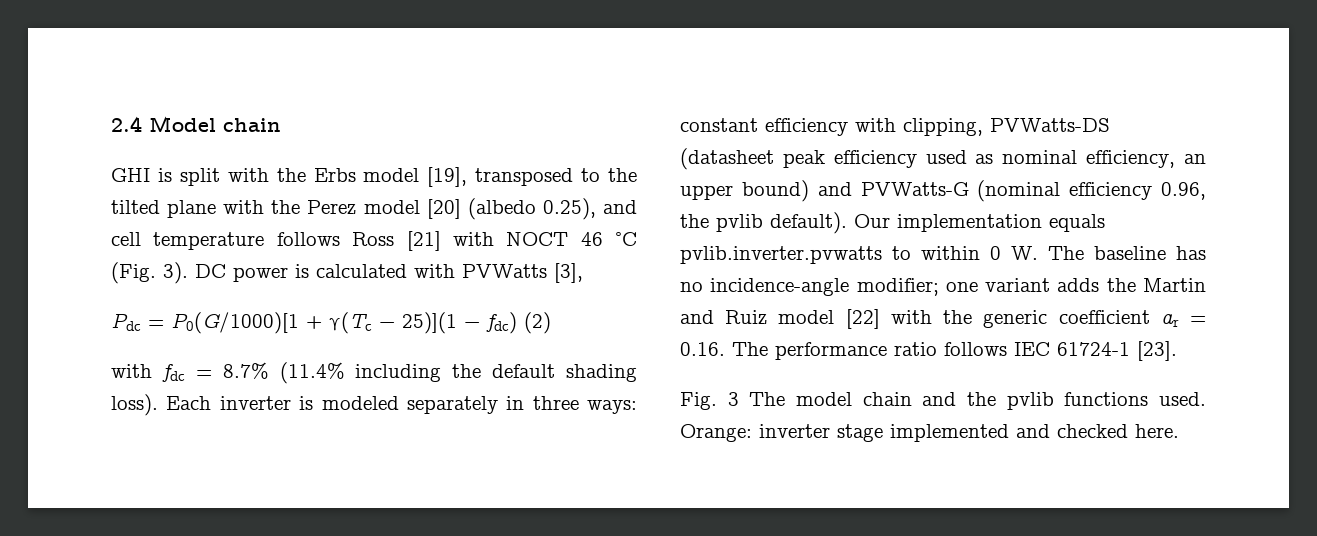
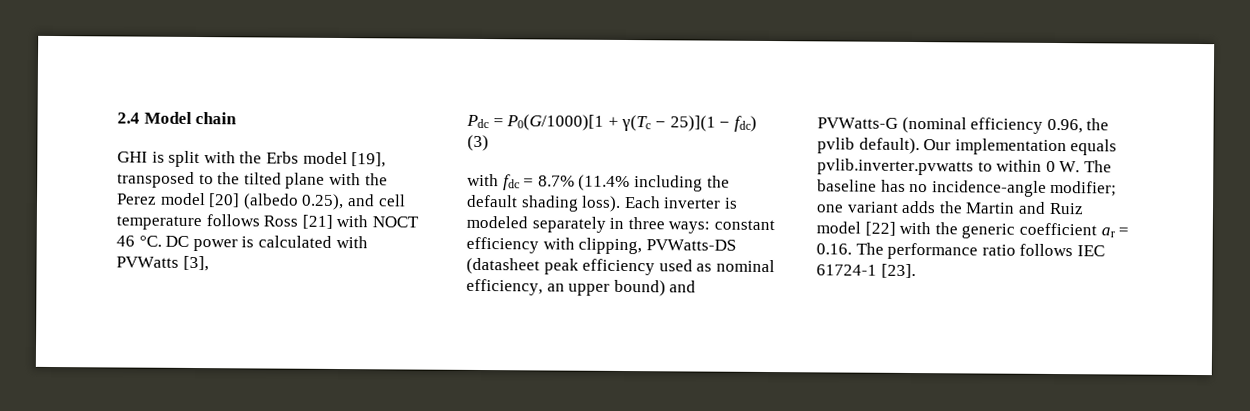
- GHI is split with the Erbs model [19], transposed to the tilted plane with the Perez model [20] (albedo 0.25), and cell temperature follows Ross [21] with NOCT 46 °C (Fig. 3).
+ GHI is split with the Erbs model [19], transposed to the tilted plane with the Perez model [20] (albedo 0.25), and cell temperature follows Ross [21] with NOCT 46 °C.
- Pdc = P0(G/1000)[1 + γ(Tc − 25)](1 − fdc) (2)
+ Pdc = P0(G/1000)[1 + γ(Tc − 25)](1 − fdc) (3)
- Fig. 3 The model chain and the pvlib functions used. Orange: inverter stage implemented and checked here.

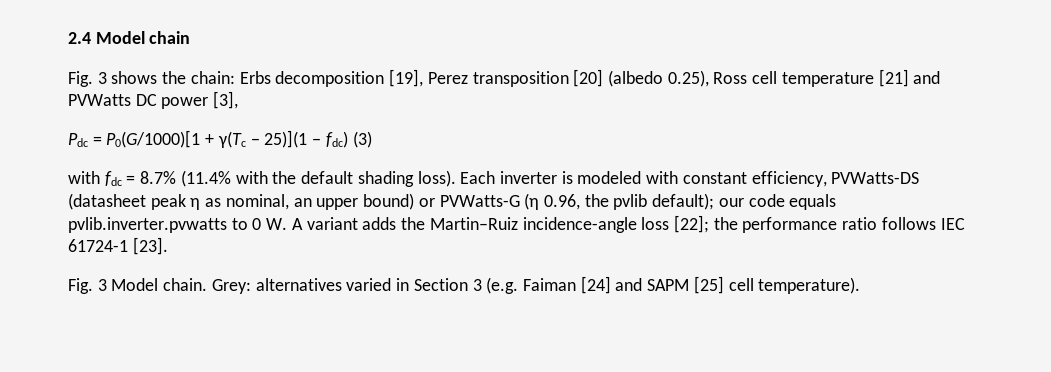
- GHI is split with the Erbs model [19], transposed to the tilted plane with the Perez model [20] (albedo 0.25), and cell temperature follows Ross [21] with NOCT 46 °C. DC power is calculated with PVWatts [3],
+ Fig. 3 shows the chain: Erbs decomposition [19], Perez transposition [20] (albedo 0.25), Ross cell temperature [21] and PVWatts DC power [3],
- with fdc = 8.7% (11.4% including the default shading loss).
+ with fdc = 8.7% (11.4% with the default shading loss).
- Each inverter is modeled separately in three ways: constant efficiency with clipping, PVWatts-DS (datasheet peak efficiency used as nominal efficiency, an upper bound) and PVWatts-G (nominal efficiency 0.96, the pvlib default). Our implementation equals pvlib.inverter.pvwatts to within 0 W. The baseline has no incidence-angle modifier; one variant adds the Martin and Ruiz model [22] with the generic coefficient ar = 0.16. The performance ratio follows IEC 61724-1 [23].
+ Each inverter is modeled with constant efficiency, PVWatts-DS (datasheet peak η as nominal, an upper bound) or PVWatts-G (η 0.96, the pvlib default); our code equals pvlib.inverter.pvwatts to 0 W. A variant adds the Martin–Ruiz incidence-angle loss [22]; the performance ratio follows IEC 61724-1 [23].
+ Fig. 3 Model chain. Grey: alternatives varied in Section 3 (e.g. Faiman [24] and SAPM [25] cell temperature).

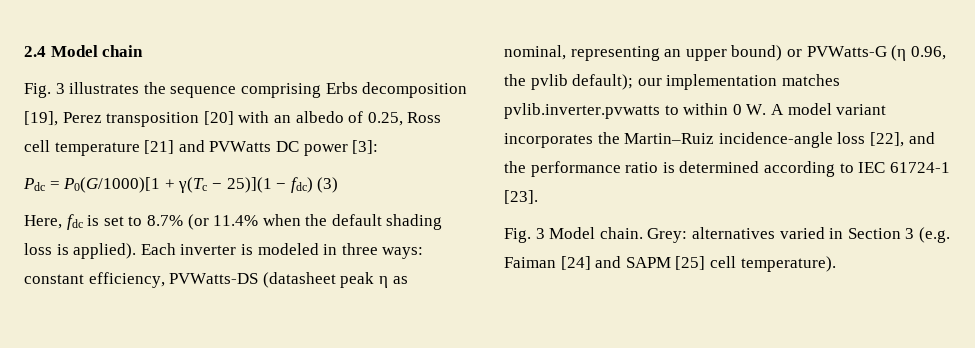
- Fig. 3 shows the chain: Erbs decomposition [19], Perez transposition [20] (albedo 0.25), Ross cell temperature [21] and PVWatts DC power [3],
+ Fig. 3 illustrates the sequence comprising Erbs decomposition [19], Perez transposition [20] with an albedo of 0.25, Ross cell temperature [21] and PVWatts DC power [3]:
- with fdc = 8.7% (11.4% with the default shading loss).
+ Here, fdc is set to 8.7% (or 11.4% when the default shading loss is applied).
- Each inverter is modeled with constant efficiency, PVWatts-DS (datasheet peak η as nominal, an upper bound) or PVWatts-G (η 0.96, the pvlib default); our code equals pvlib.inverter.pvwatts to 0 W. A variant adds the Martin–Ruiz incidence-angle loss [22]; the performance ratio follows IEC 61724-1 [23].
+ Each inverter is modeled in three ways: constant efficiency, PVWatts-DS (datasheet peak η as nominal, representing an upper bound) or PVWatts-G (η 0.96, the pvlib default); our implementation matches pvlib.inverter.pvwatts to within 0 W. A model variant incorporates the Martin–Ruiz incidence-angle loss [22], and the performance ratio is determined according to IEC 61724-1 [23].

